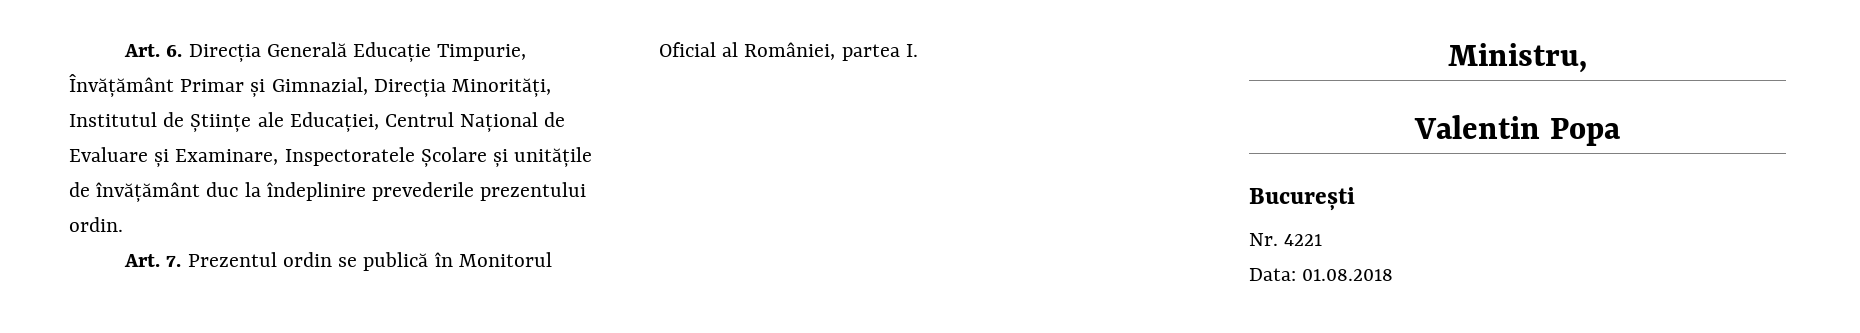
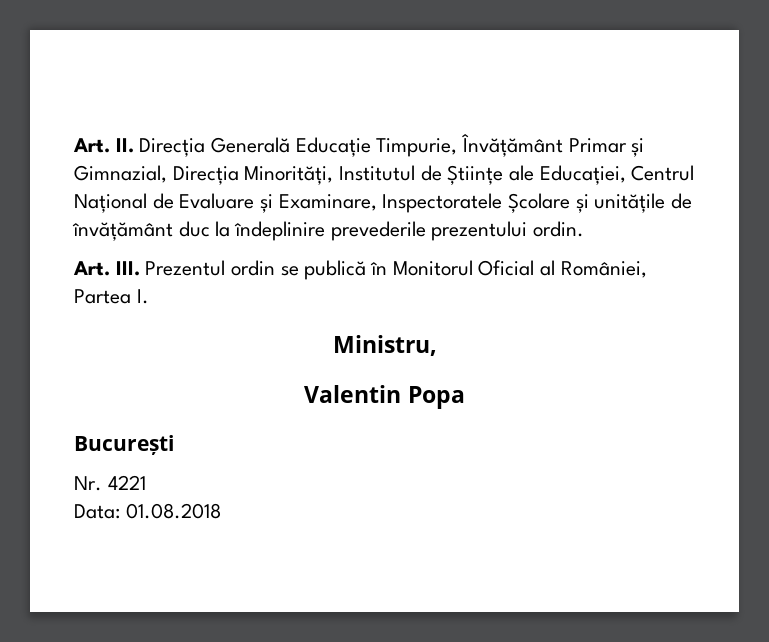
- Art. 6. Direcția Generală Educație Timpurie, Învățământ Primar și Gimnazial, Direcția Minorități, Institutul de Științe ale Educației, Centrul Național de Evaluare și Examinare, Inspectoratele Școlare și unitățile de învățământ duc la îndeplinire prevederile prezentului ordin.
+ Art. II. Direcția Generală Educație Timpurie, Învățământ Primar și Gimnazial, Direcția Minorități, Institutul de Științe ale Educației, Centrul Național de Evaluare și Examinare, Inspectoratele Școlare și unitățile de învățământ duc la îndeplinire prevederile prezentului ordin.
- Art. 7. Prezentul ordin se publică în Monitorul Oficial al României, partea I.
+ Art. III. Prezentul ordin se publică în Monitorul Oficial al României, Partea I.

